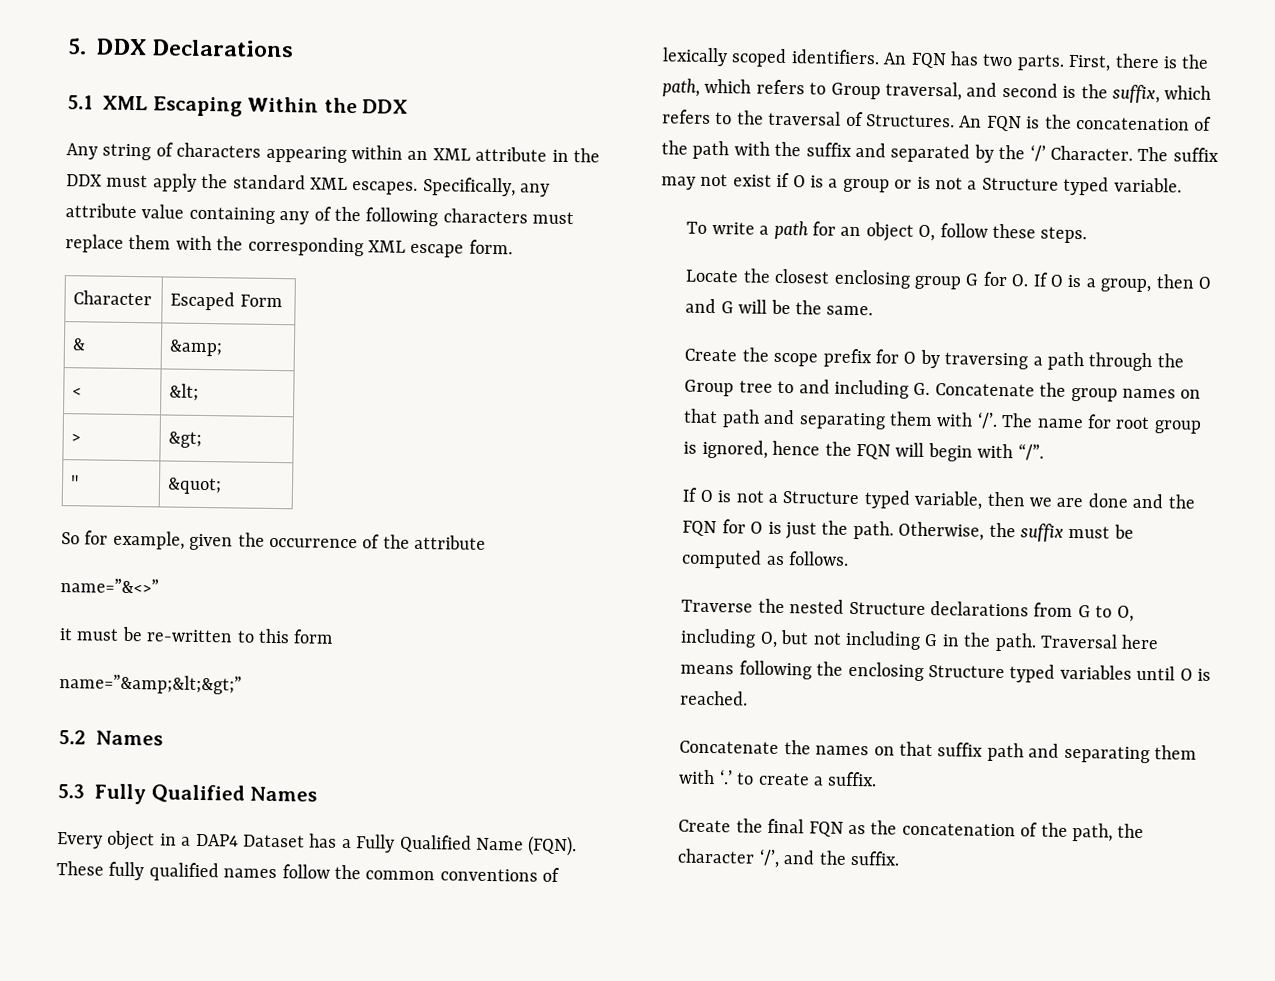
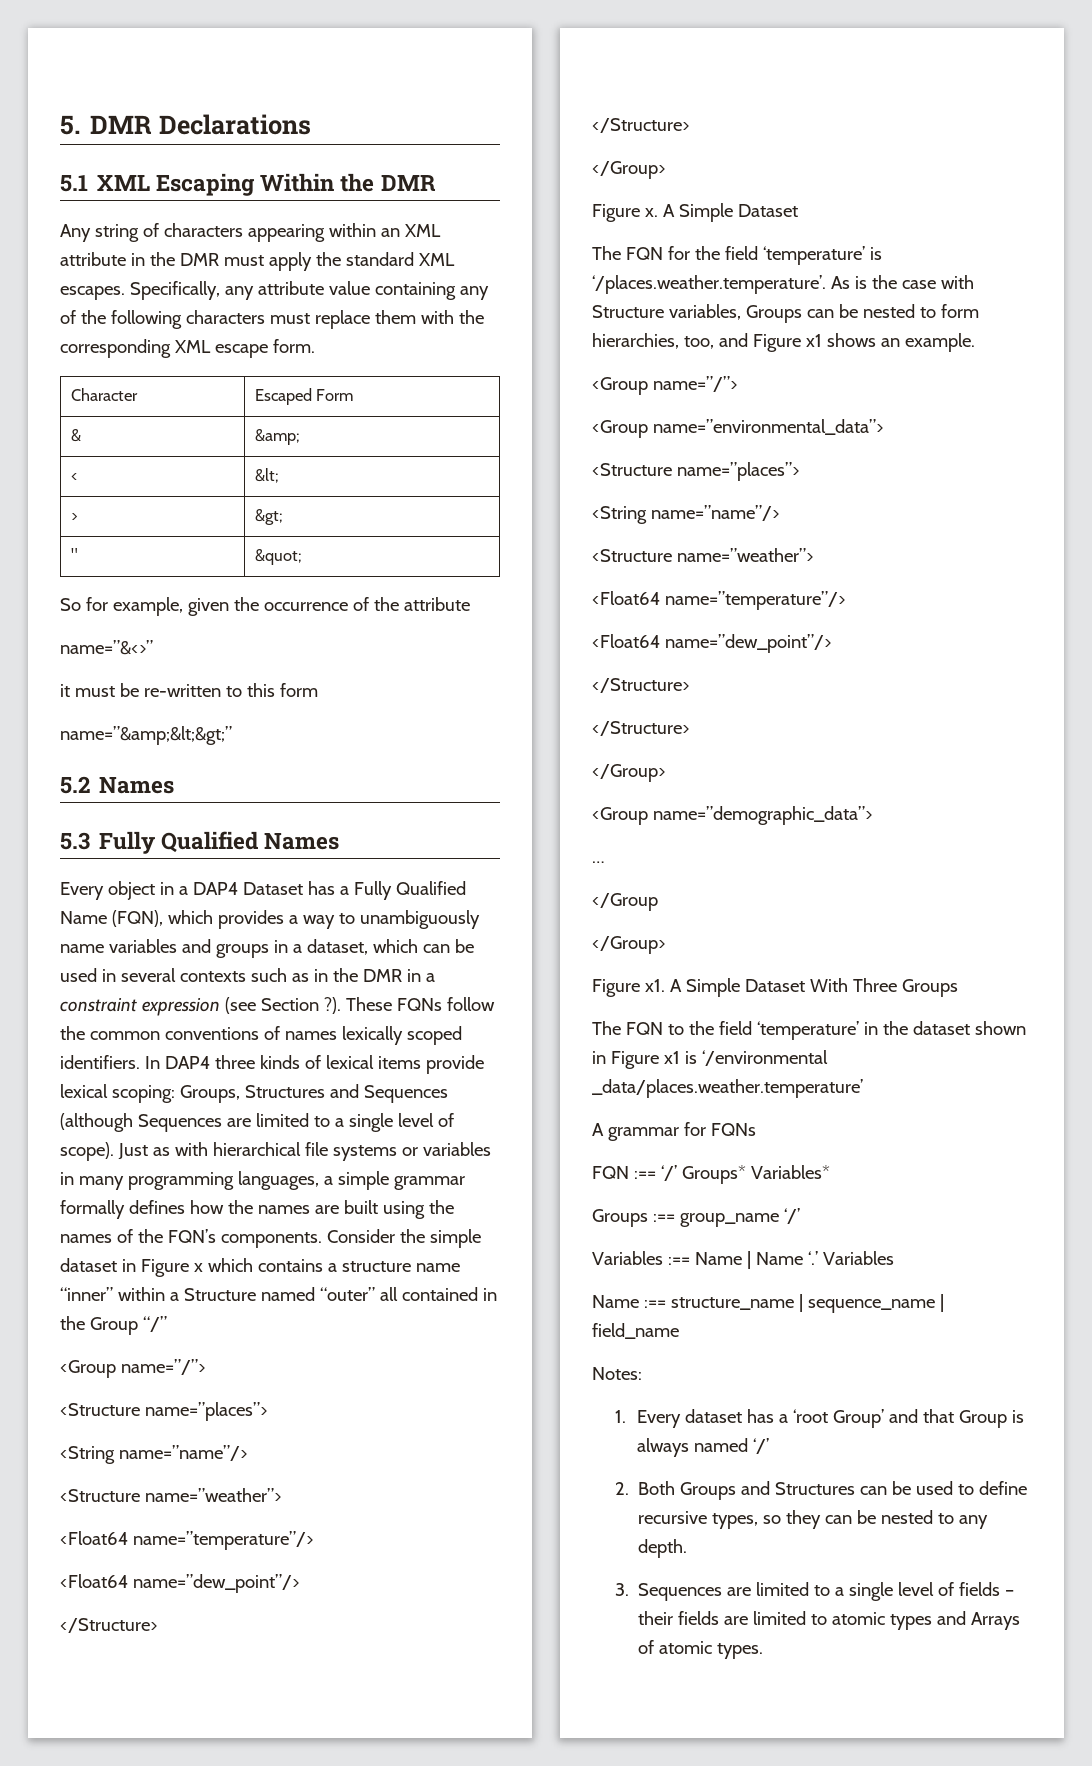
- 5. DDX Declarations
+ 5. DMR Declarations
- 5.1 XML Escaping Within the DDX
+ 5.1 XML Escaping Within the DMR
- Any string of characters appearing within an XML attribute in the DDX must apply the standard XML escapes.
+ Any string of characters appearing within an XML attribute in the DMR must apply the standard XML escapes.
- Every object in a DAP4 Dataset has a Fully Qualified Name (FQN). These fully qualified names follow the common conventions of lexically scoped identifiers.
+ Every object in a DAP4 Dataset has a Fully Qualified Name (FQN), which provides a way to unambiguously name variables and groups in a dataset, which can be used in several contexts such as in the DMR in a constraint expression (see Section ?). These FQNs follow the common conventions of names lexically scoped identifiers.
- An FQN has two parts. First, there is the path, which refers to Group traversal, and second is the suffix, which refers to the traversal of Structures. An FQN is the concatenation of the path with the suffix and separated by the ‘/’ Character. The suffix may not exist if O is a group or is not a Structure typed variable.
- To write a path for an object O, follow these steps.
- Locate the closest enclosing group G for O. If O is a group, then O and G will be the same.
- Create the scope prefix for O by traversing a path through the Group tree to and including G. Concatenate the group names on that path and separating them with ‘/’. The name for root group is ignored, hence the FQN will begin with “/”.
- If O is not a Structure typed variable, then we are done and the FQN for O is just the path. Otherwise, the suffix must be computed as follows.
- Traverse the nested Structure declarations from G to O, including O, but not including G in the path. Traversal here means following the enclosing Structure typed variables until O is reached.
- Concatenate the names on that suffix path and separating them with ‘.’ to create a suffix.
- Create the final FQN as the concatenation of the path, the character ‘/’, and the suffix.
+ In DAP4 three kinds of lexical items provide lexical scoping: Groups, Structures and Sequences (although Sequences are limited to a single level of scope). Just as with hierarchical file systems or variables in many programming languages, a simple grammar formally defines how the names are built using the names of the FQN’s components. Consider the simple dataset in Figure x which contains a structure name “inner” within a Structure named “outer” all contained in the Group “/”
+ <Group name=”/”>
+ <Structure name=”places”>
+ <String name=”name”/>
+ <Structure name=”weather”>
+ <Float64 name=”temperature”/>
+ <Float64 name=”dew_point”/>
+ </Structure>
+ </Structure>
+ </Group>
+ Figure x. A Simple Dataset
+ The FQN for the field ‘temperature’ is ‘/places.weather.temperature’. As is the case with Structure variables, Groups can be nested to form hierarchies, too, and Figure x1 shows an example.
+ <Group name=”/”>
+ <Group name=”environmental_data”>
+ <Structure name=”places”>
+ <String name=”name”/>
+ <Structure name=”weather”>
+ <Float64 name=”temperature”/>
+ <Float64 name=”dew_point”/>
+ </Structure>
+ </Structure>
+ </Group>
+ <Group name=”demographic_data”>
+ …
+ </Group
+ </Group>
+ Figure x1. A Simple Dataset With Three Groups
+ The FQN to the field ‘temperature’ in the dataset shown in Figure x1 is ‘/environmental _data/places.weather.temperature’
+ A grammar for FQNs
+ FQN :== ‘/’ Groups* Variables*
+ Groups :== group_name ‘/’
+ Variables :== Name | Name ‘.’ Variables
+ Name :== structure_name | sequence_name | field_name
+ Notes:
+ 1. Every dataset has a ‘root Group’ and that Group is always named ‘/’
+ 2. Both Groups and Structures can be used to define recursive types, so they can be nested to any depth.
+ 3. Sequences are limited to a single level of fields – their fields are limited to atomic types and Arrays of atomic types.

